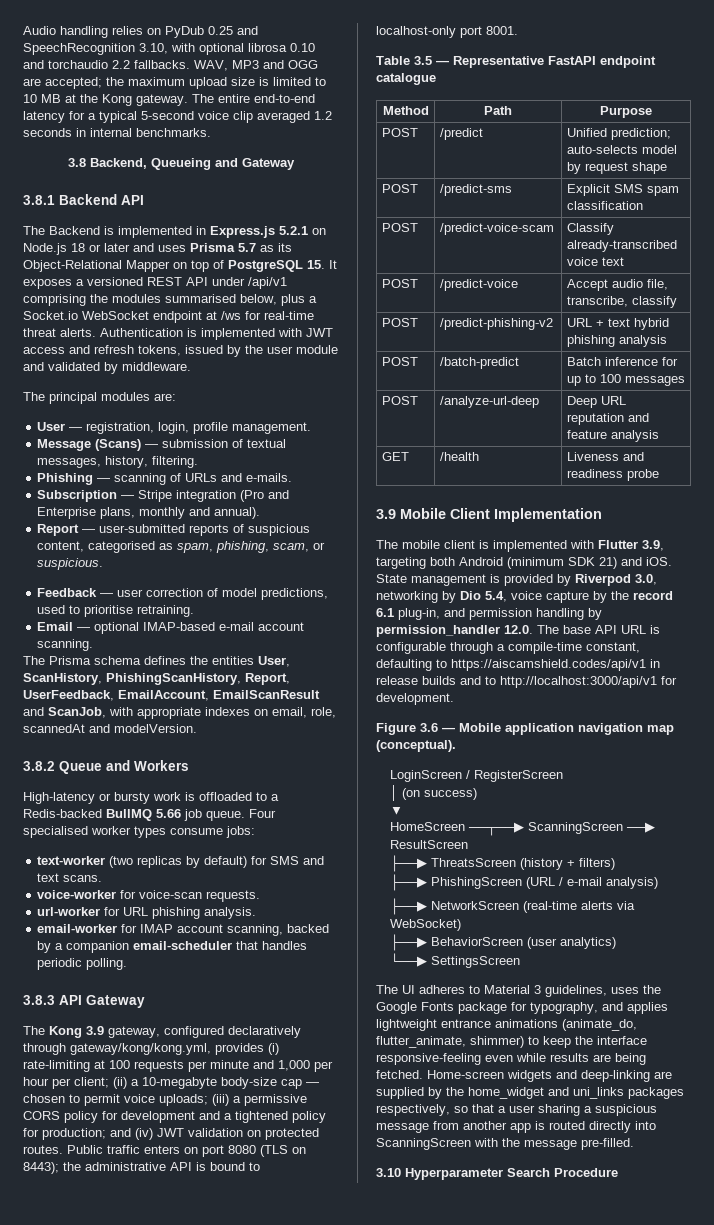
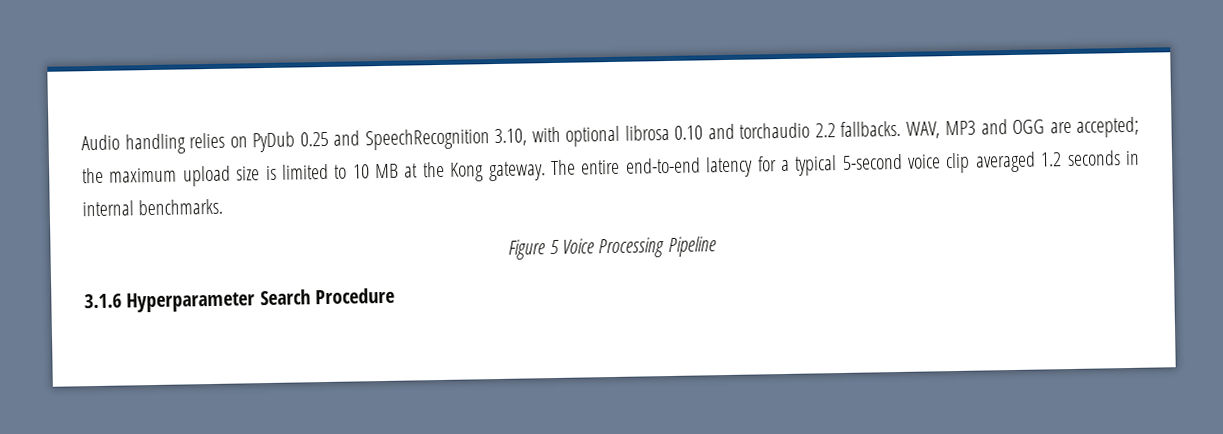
- 3.8 Backend, Queueing and Gateway
- 3.8.1 Backend API
- The Backend is implemented in Express.js 5.2.1 on Node.js 18 or later and uses Prisma 5.7 as its Object-Relational Mapper on top of PostgreSQL 15. It exposes a versioned REST API under /api/v1 comprising the modules summarised below, plus a Socket.io WebSocket endpoint at /ws for real-time threat alerts. Authentication is implemented with JWT access and refresh tokens, issued by the user module and validated by middleware.
- The principal modules are:
- User — registration, login, profile management.
- Message (Scans) — submission of textual messages, history, filtering.
- Phishing — scanning of URLs and e-mails.
- Subscription — Stripe integration (Pro and Enterprise plans, monthly and annual).
- Report — user-submitted reports of suspicious content, categorised as spam, phishing, scam, or suspicious.
- Feedback — user correction of model predictions, used to prioritise retraining.
- Email — optional IMAP-based e-mail account scanning.
- The Prisma schema defines the entities User, ScanHistory, PhishingScanHistory, Report, UserFeedback, EmailAccount, EmailScanResult and ScanJob, with appropriate indexes on email, role, scannedAt and modelVersion.
- 3.8.2 Queue and Workers
- High-latency or bursty work is offloaded to a Redis-backed BullMQ 5.66 job queue. Four specialised worker types consume jobs:
- text-worker (two replicas by default) for SMS and text scans.
- voice-worker for voice-scan requests.
- url-worker for URL phishing analysis.
- email-worker for IMAP account scanning, backed by a companion email-scheduler that handles periodic polling.
- 3.8.3 API Gateway
- The Kong 3.9 gateway, configured declaratively through gateway/kong/kong.yml, provides (i) rate-limiting at 100 requests per minute and 1,000 per hour per client; (ii) a 10-megabyte body-size cap — chosen to permit voice uploads; (iii) a permissive CORS policy for development and a tightened policy for production; and (iv) JWT validation on protected routes. Public traffic enters on port 8080 (TLS on 8443); the administrative API is bound to localhost-only port 8001.
- Table 3.5 — Representative FastAPI endpoint catalogue
- Method | Path | Purpose
- POST | /predict | Unified prediction; auto-selects model by request shape
- POST | /predict-sms | Explicit SMS spam classification
- POST | /predict-voice-scam | Classify already-transcribed voice text
- POST | /predict-voice | Accept audio file, transcribe, classify
- POST | /predict-phishing-v2 | URL + text hybrid phishing analysis
- POST | /batch-predict | Batch inference for up to 100 messages
- POST | /analyze-url-deep | Deep URL reputation and feature analysis
- GET | /health | Liveness and readiness probe
- 3.9 Mobile Client Implementation
- The mobile client is implemented with Flutter 3.9, targeting both Android (minimum SDK 21) and iOS. State management is provided by Riverpod 3.0, networking by Dio 5.4, voice capture by the record 6.1 plug-in, and permission handling by permission_handler 12.0. The base API URL is configurable through a compile-time constant, defaulting to https://aiscamshield.codes/api/v1 in release builds and to http://localhost:3000/api/v1 for development.
- Figure 3.6 — Mobile application navigation map (conceptual).
- LoginScreen / RegisterScreen
- │ (on success)
- ▼
- HomeScreen ──┬──▶ ScanningScreen ──▶ ResultScreen
- ├──▶ ThreatsScreen (history + filters)
- ├──▶ PhishingScreen (URL / e-mail analysis)
- ├──▶ NetworkScreen (real-time alerts via WebSocket)
- ├──▶ BehaviorScreen (user analytics)
- └──▶ SettingsScreen
- The UI adheres to Material 3 guidelines, uses the Google Fonts package for typography, and applies lightweight entrance animations (animate_do, flutter_animate, shimmer) to keep the interface responsive-feeling even while results are being fetched. Home-screen widgets and deep-linking are supplied by the home_widget and uni_links packages respectively, so that a user sharing a suspicious message from another app is routed directly into ScanningScreen with the message pre-filled.
- 3.10 Hyperparameter Search Procedure
+ Figure 5 Voice Processing Pipeline
+ 3.1.6 Hyperparameter Search Procedure

